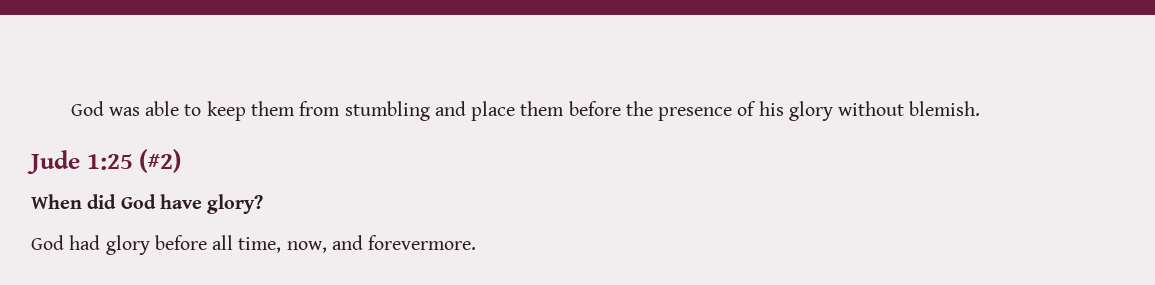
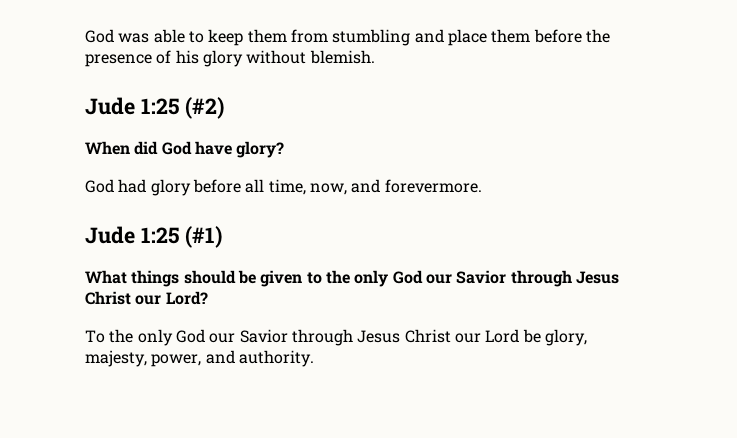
+ Jude 1:25 (#1)
+ What things should be given to the only God our Savior through Jesus Christ our Lord?
+ To the only God our Savior through Jesus Christ our Lord be glory, majesty, power, and authority.

